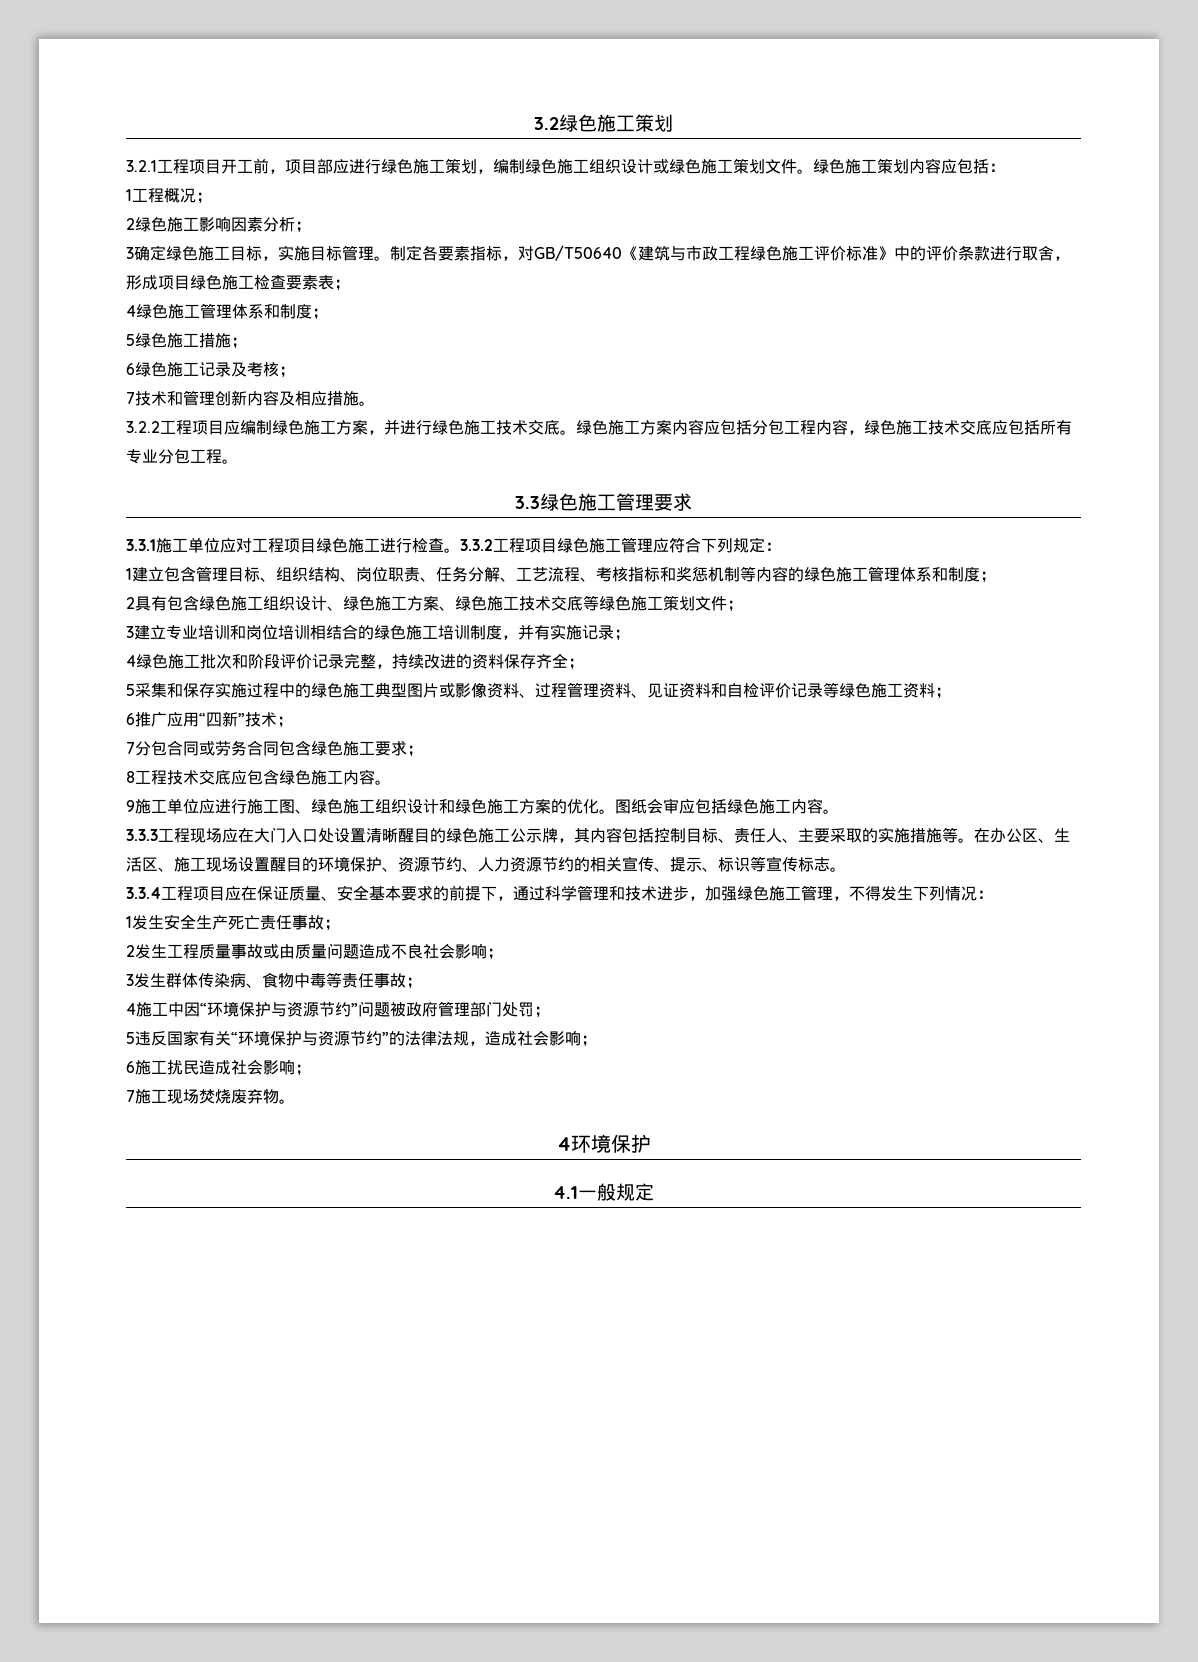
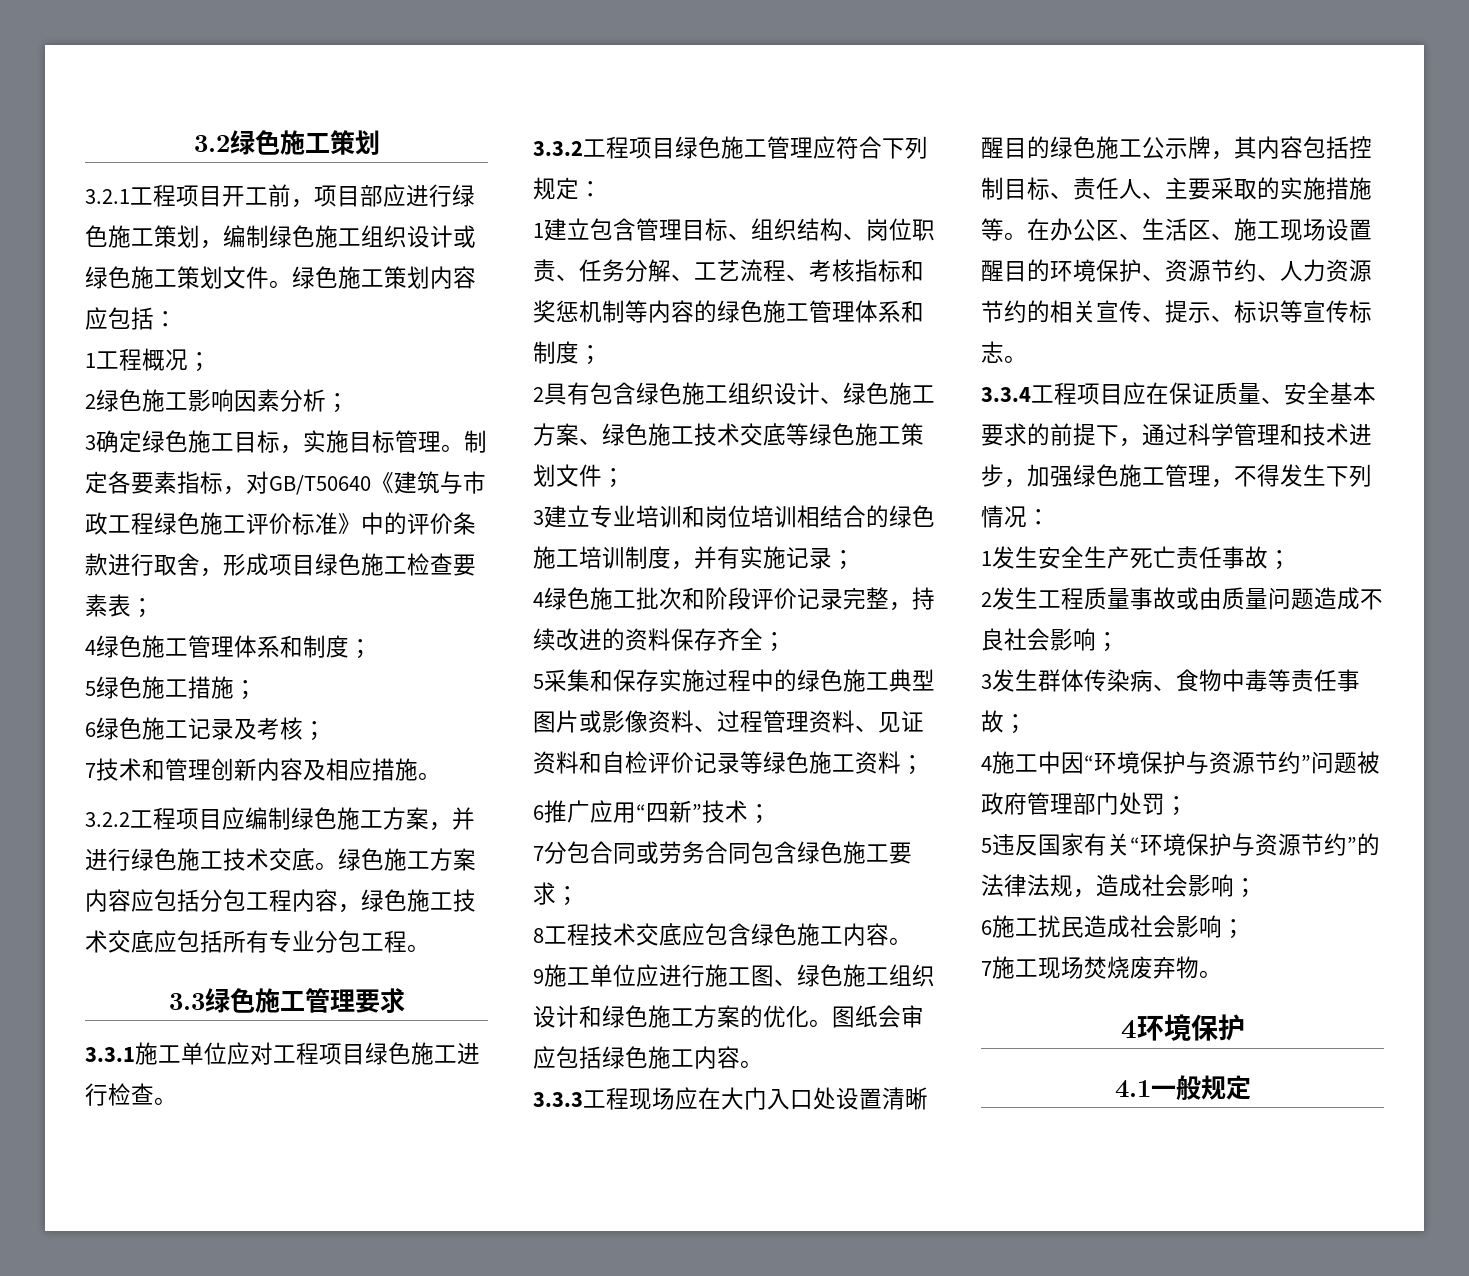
- 3.3.1施工单位应对工程项目绿色施工进行检查。3.3.2工程项目绿色施工管理应符合下列规定：
+ 3.3.1施工单位应对工程项目绿色施工进行检查。
+ 3.3.2工程项目绿色施工管理应符合下列规定：

